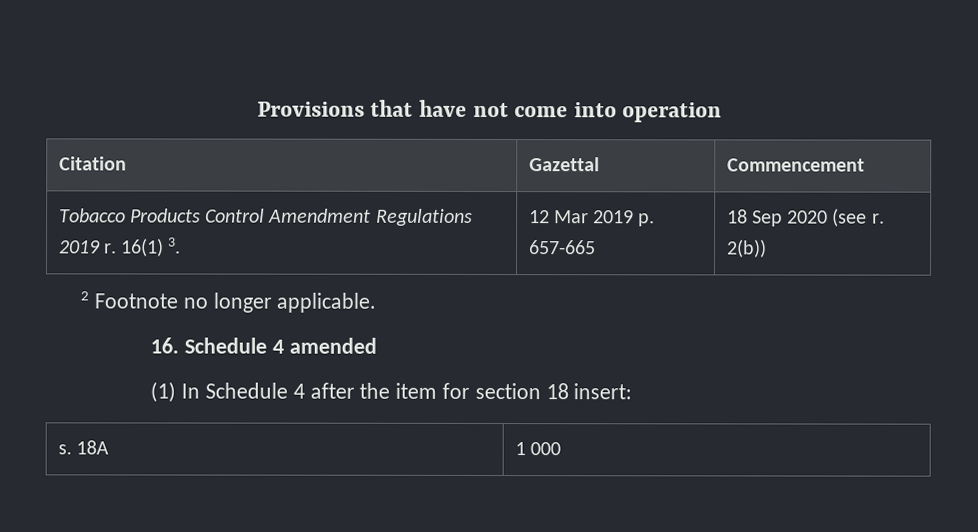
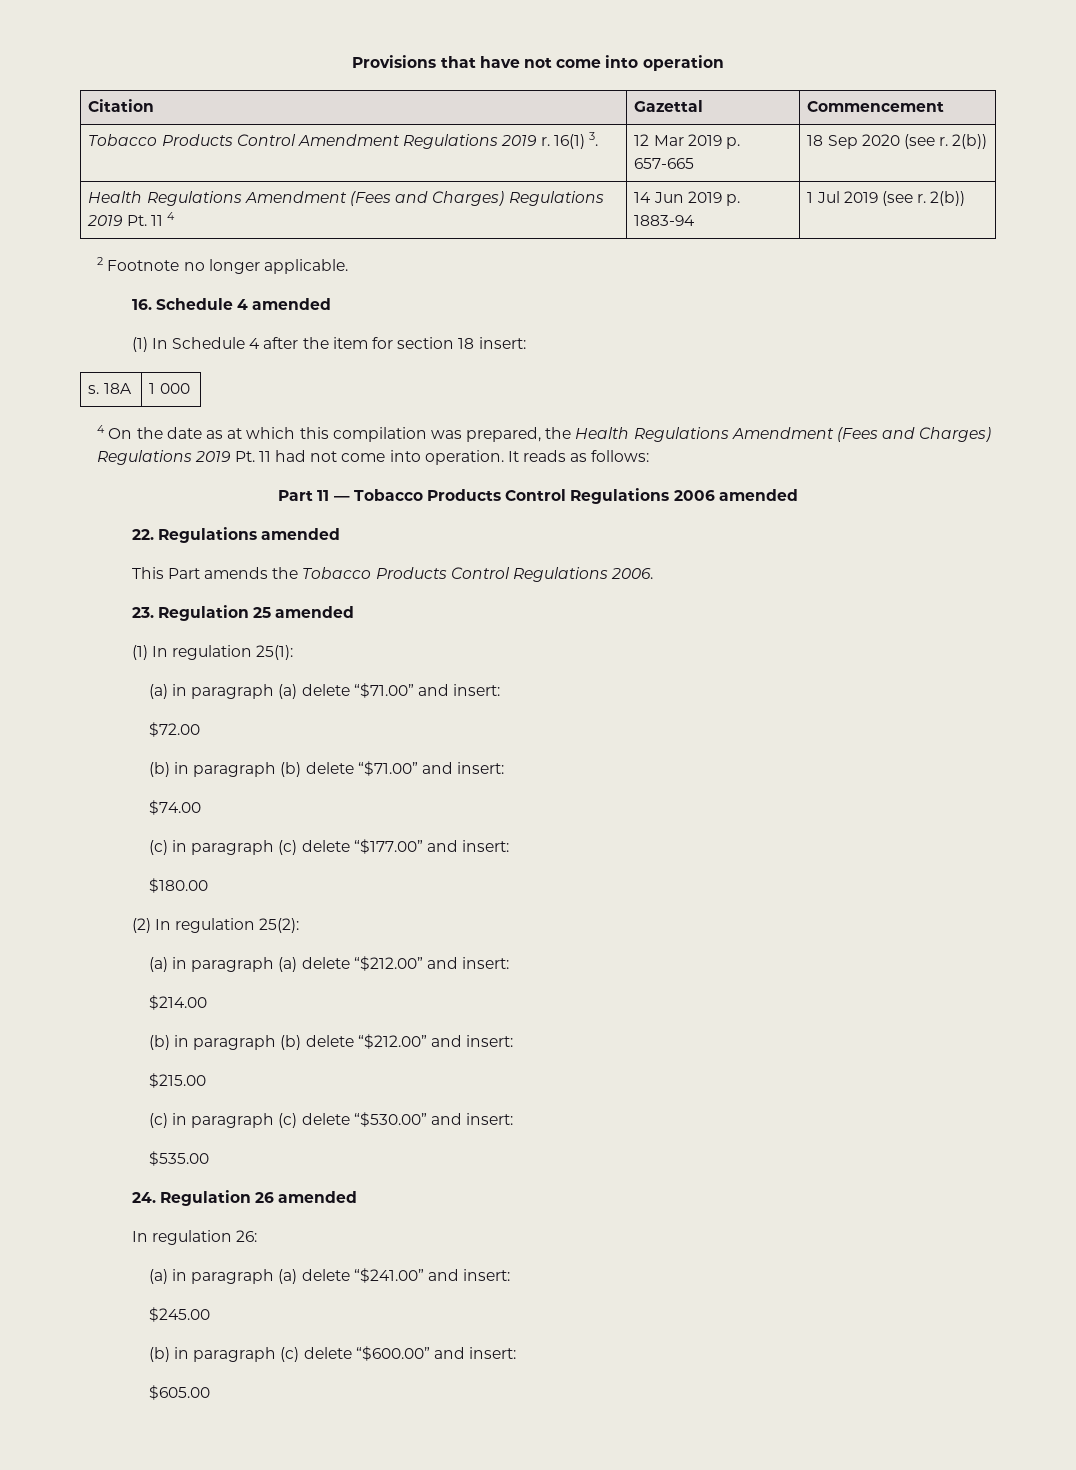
+ Health Regulations Amendment (Fees and Charges) Regulations 2019 Pt. 11 4 | 14 Jun 2019 p. 1883-94 | 1 Jul 2019 (see r. 2(b))
+ 4 On the date as at which this compilation was prepared, the Health Regulations Amendment (Fees and Charges) Regulations 2019 Pt. 11 had not come into operation. It reads as follows:
+ Part 11 — Tobacco Products Control Regulations 2006 amended
+ 22. Regulations amended
+ This Part amends the Tobacco Products Control Regulations 2006.
+ 23. Regulation 25 amended
+ (1) In regulation 25(1):
+ (a) in paragraph (a) delete “$71.00” and insert:
+ $72.00
+ (b) in paragraph (b) delete “$71.00” and insert:
+ $74.00
+ (c) in paragraph (c) delete “$177.00” and insert:
+ $180.00
+ (2) In regulation 25(2):
+ (a) in paragraph (a) delete “$212.00” and insert:
+ $214.00
+ (b) in paragraph (b) delete “$212.00” and insert:
+ $215.00
+ (c) in paragraph (c) delete “$530.00” and insert:
+ $535.00
+ 24. Regulation 26 amended
+ In regulation 26:
+ (a) in paragraph (a) delete “$241.00” and insert:
+ $245.00
+ (b) in paragraph (c) delete “$600.00” and insert:
+ $605.00

